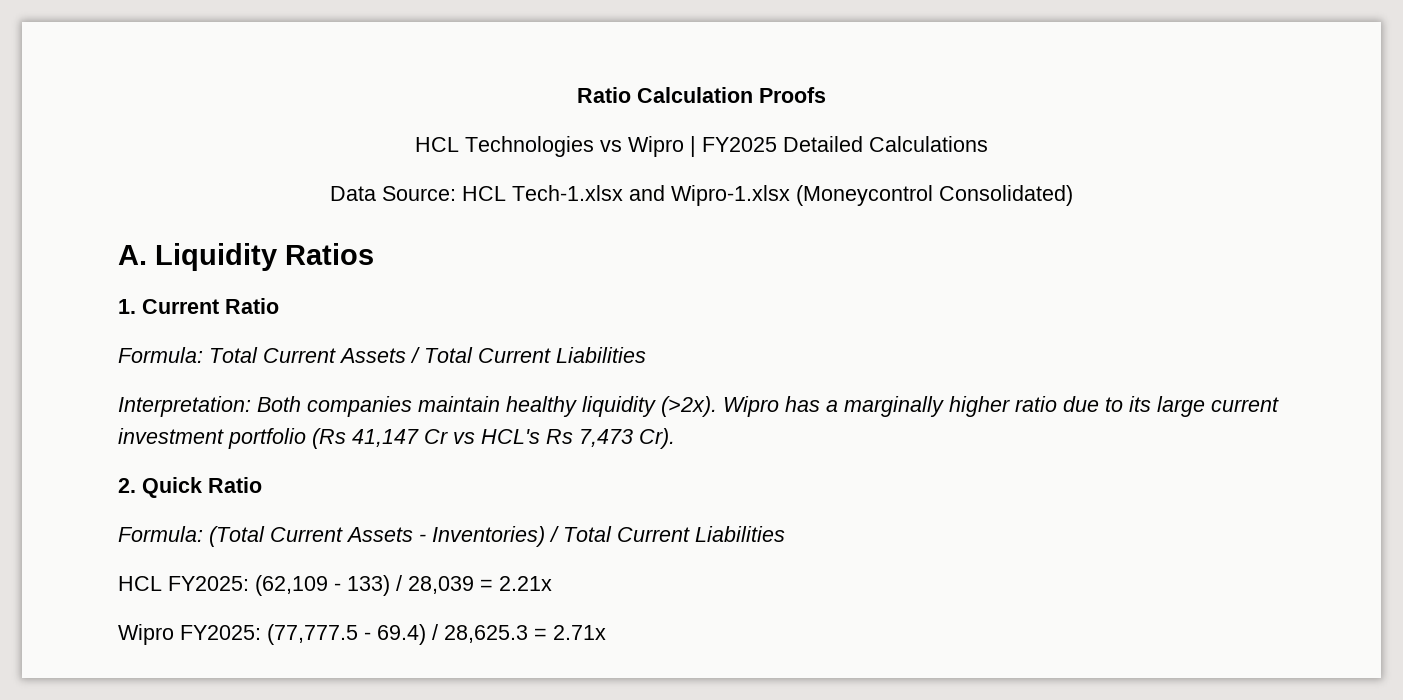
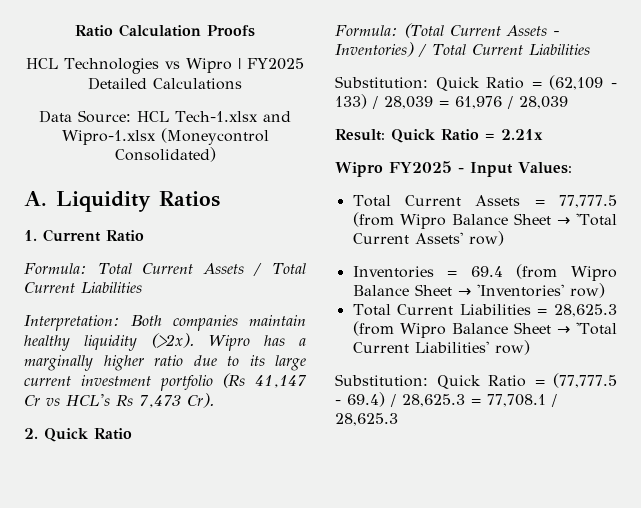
- HCL FY2025: (62,109 - 133) / 28,039 = 2.21x
- Wipro FY2025: (77,777.5 - 69.4) / 28,625.3 = 2.71x
+ Substitution: Quick Ratio = (62,109 - 133) / 28,039 = 61,976 / 28,039
+ Result: Quick Ratio = 2.21x
+ Wipro FY2025 - Input Values:
+ Total Current Assets = 77,777.5 (from Wipro Balance Sheet → 'Total Current Assets' row)
+ Inventories = 69.4 (from Wipro Balance Sheet → 'Inventories' row)
+ Total Current Liabilities = 28,625.3 (from Wipro Balance Sheet → 'Total Current Liabilities' row)
+ Substitution: Quick Ratio = (77,777.5 - 69.4) / 28,625.3 = 77,708.1 / 28,625.3

